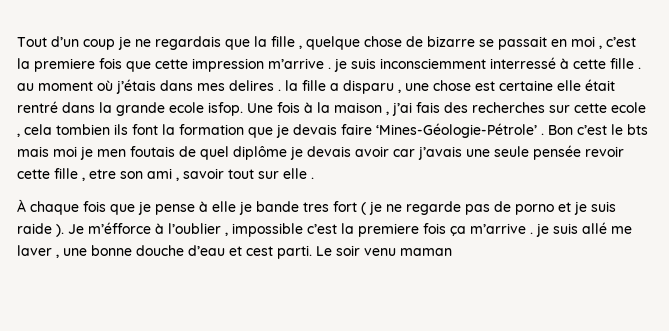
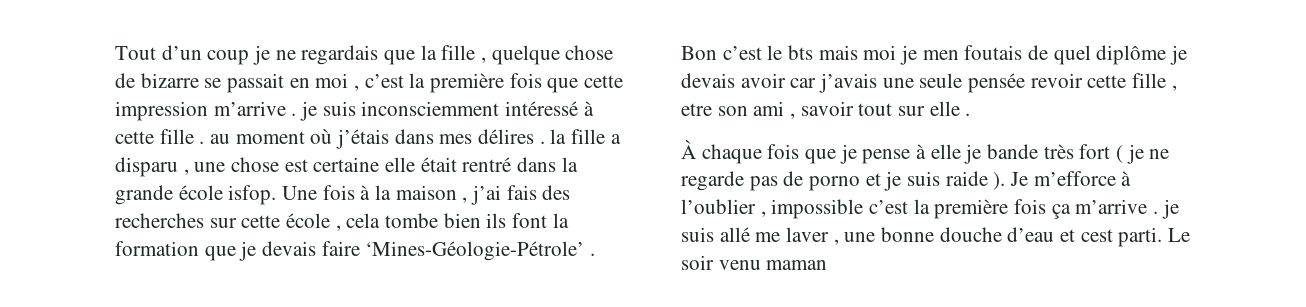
- Tout d’un coup je ne regardais que la fille , quelque chose de bizarre se passait en moi , c’est la premiere fois que cette impression m’arrive . je suis inconsciemment interressé à cette fille . au moment où j’étais dans mes delires . la fille a disparu , une chose est certaine elle était rentré dans la grande ecole isfop.
+ Tout d’un coup je ne regardais que la fille , quelque chose de bizarre se passait en moi , c’est la première fois que cette impression m’arrive . je suis inconsciemment intéressé à cette fille . au moment où j’étais dans mes délires . la fille a disparu , une chose est certaine elle était rentré dans la grande école isfop.
- Une fois à la maison , j’ai fais des recherches sur cette ecole , cela tombien ils font la formation que je devais faire ‘Mines-Géologie-Pétrole’ .
+ Une fois à la maison , j’ai fais des recherches sur cette école , cela tombe bien ils font la formation que je devais faire ‘Mines-Géologie-Pétrole’ .
- À chaque fois que je pense à elle je bande tres fort ( je ne regarde pas de porno et je suis raide ).
+ À chaque fois que je pense à elle je bande très fort ( je ne regarde pas de porno et je suis raide ).
- Je m’éfforce à l’oublier , impossible c’est la premiere fois ça m’arrive . je suis allé me laver , une bonne douche d’eau et cest parti.
+ Je m’efforce à l’oublier , impossible c’est la première fois ça m’arrive . je suis allé me laver , une bonne douche d’eau et cest parti.

